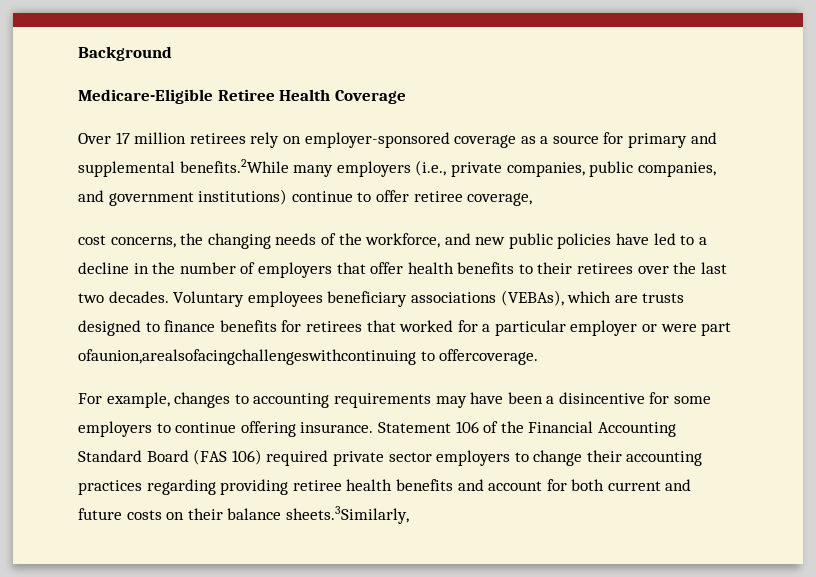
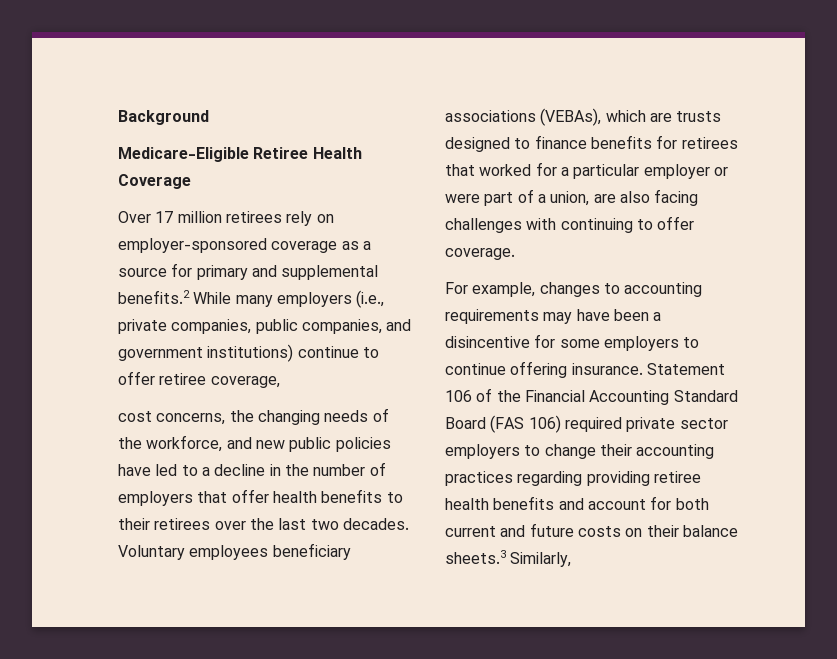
- Over 17 million retirees rely on employer-sponsored coverage as a source for primary and supplemental benefits.2While many employers (i.e., private companies, public companies, and government institutions) continue to offer retiree coverage,
+ Over 17 million retirees rely on employer-sponsored coverage as a source for primary and supplemental benefits.2 While many employers (i.e., private companies, public companies, and government institutions) continue to offer retiree coverage,
- Voluntary employees beneficiary associations (VEBAs), which are trusts designed to finance benefits for retirees that worked for a particular employer or were part ofaunion,arealsofacingchallengeswithcontinuing to offercoverage.
+ Voluntary employees beneficiary associations (VEBAs), which are trusts designed to finance benefits for retirees that worked for a particular employer or were part of a union, are also facing challenges with continuing to offer coverage.
- Statement 106 of the Financial Accounting Standard Board (FAS 106) required private sector employers to change their accounting practices regarding providing retiree health benefits and account for both current and future costs on their balance sheets.3Similarly,
+ Statement 106 of the Financial Accounting Standard Board (FAS 106) required private sector employers to change their accounting practices regarding providing retiree health benefits and account for both current and future costs on their balance sheets.3 Similarly,

